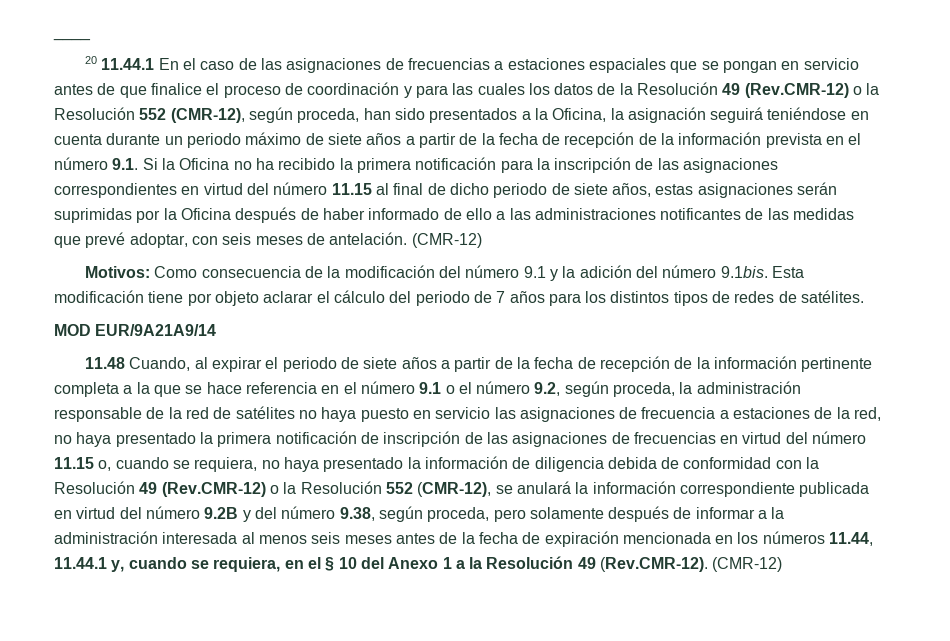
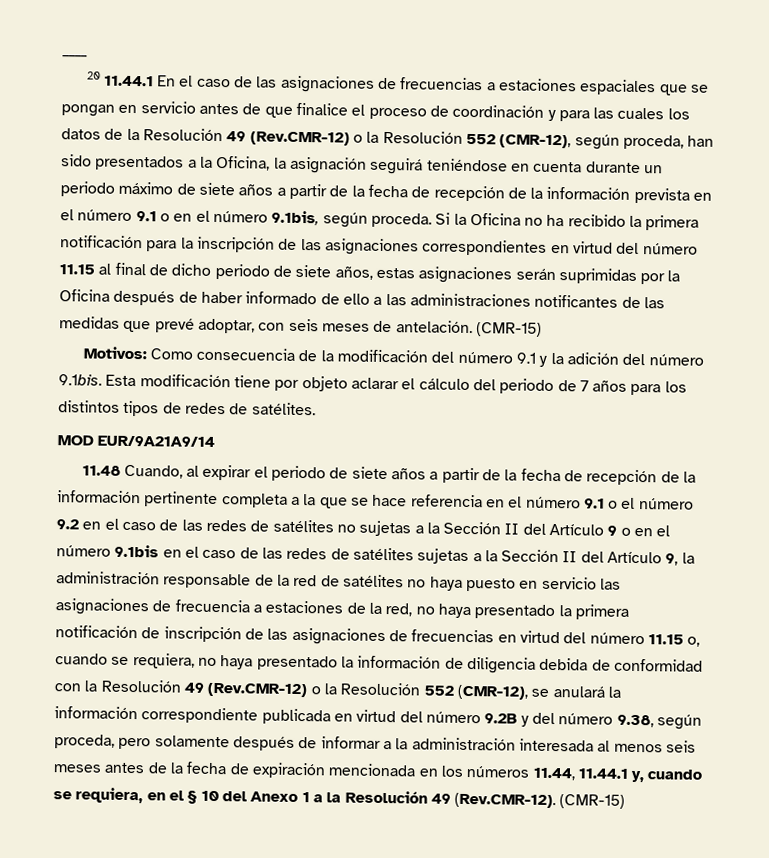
- 20 11.44.1 En el caso de las asignaciones de frecuencias a estaciones espaciales que se pongan en servicio antes de que finalice el proceso de coordinación y para las cuales los datos de la Resolución 49 (Rev.CMR-12) o la Resolución 552 (CMR-12), según proceda, han sido presentados a la Oficina, la asignación seguirá teniéndose en cuenta durante un periodo máximo de siete años a partir de la fecha de recepción de la información prevista en el número 9.1. Si la Oficina no ha recibido la primera notificación para la inscripción de las asignaciones correspondientes en virtud del número 11.15 al final de dicho periodo de siete años, estas asignaciones serán suprimidas por la Oficina después de haber informado de ello a las administraciones notificantes de las medidas que prevé adoptar, con seis meses de antelación. (CMR-12)
+ 20 11.44.1 En el caso de las asignaciones de frecuencias a estaciones espaciales que se pongan en servicio antes de que finalice el proceso de coordinación y para las cuales los datos de la Resolución 49 (Rev.CMR-12) o la Resolución 552 (CMR-12), según proceda, han sido presentados a la Oficina, la asignación seguirá teniéndose en cuenta durante un periodo máximo de siete años a partir de la fecha de recepción de la información prevista en el número 9.1 o en el número 9.1bis, según proceda. Si la Oficina no ha recibido la primera notificación para la inscripción de las asignaciones correspondientes en virtud del número 11.15 al final de dicho periodo de siete años, estas asignaciones serán suprimidas por la Oficina después de haber informado de ello a las administraciones notificantes de las medidas que prevé adoptar, con seis meses de antelación. (CMR-15)
- 11.48 Cuando, al expirar el periodo de siete años a partir de la fecha de recepción de la información pertinente completa a la que se hace referencia en el número 9.1 o el número 9.2, según proceda, la administración responsable de la red de satélites no haya puesto en servicio las asignaciones de frecuencia a estaciones de la red, no haya presentado la primera notificación de inscripción de las asignaciones de frecuencias en virtud del número 11.15 o, cuando se requiera, no haya presentado la información de diligencia debida de conformidad con la Resolución 49 (Rev.CMR-12) o la Resolución 552 (CMR-12), se anulará la información correspondiente publicada en virtud del número 9.2B y del número 9.38, según proceda, pero solamente después de informar a la administración interesada al menos seis meses antes de la fecha de expiración mencionada en los números 11.44, 11.44.1 y, cuando se requiera, en el § 10 del Anexo 1 a la Resolución 49 (Rev.CMR-12). (CMR-12)
+ 11.48 Cuando, al expirar el periodo de siete años a partir de la fecha de recepción de la información pertinente completa a la que se hace referencia en el número 9.1 o el número 9.2 en el caso de las redes de satélites no sujetas a la Sección II del Artículo 9 o en el número 9.1bis en el caso de las redes de satélites sujetas a la Sección II del Artículo 9, la administración responsable de la red de satélites no haya puesto en servicio las asignaciones de frecuencia a estaciones de la red, no haya presentado la primera notificación de inscripción de las asignaciones de frecuencias en virtud del número 11.15 o, cuando se requiera, no haya presentado la información de diligencia debida de conformidad con la Resolución 49 (Rev.CMR-12) o la Resolución 552 (CMR-12), se anulará la información correspondiente publicada en virtud del número 9.2B y del número 9.38, según proceda, pero solamente después de informar a la administración interesada al menos seis meses antes de la fecha de expiración mencionada en los números 11.44, 11.44.1 y, cuando se requiera, en el § 10 del Anexo 1 a la Resolución 49 (Rev.CMR-12). (CMR-15)

